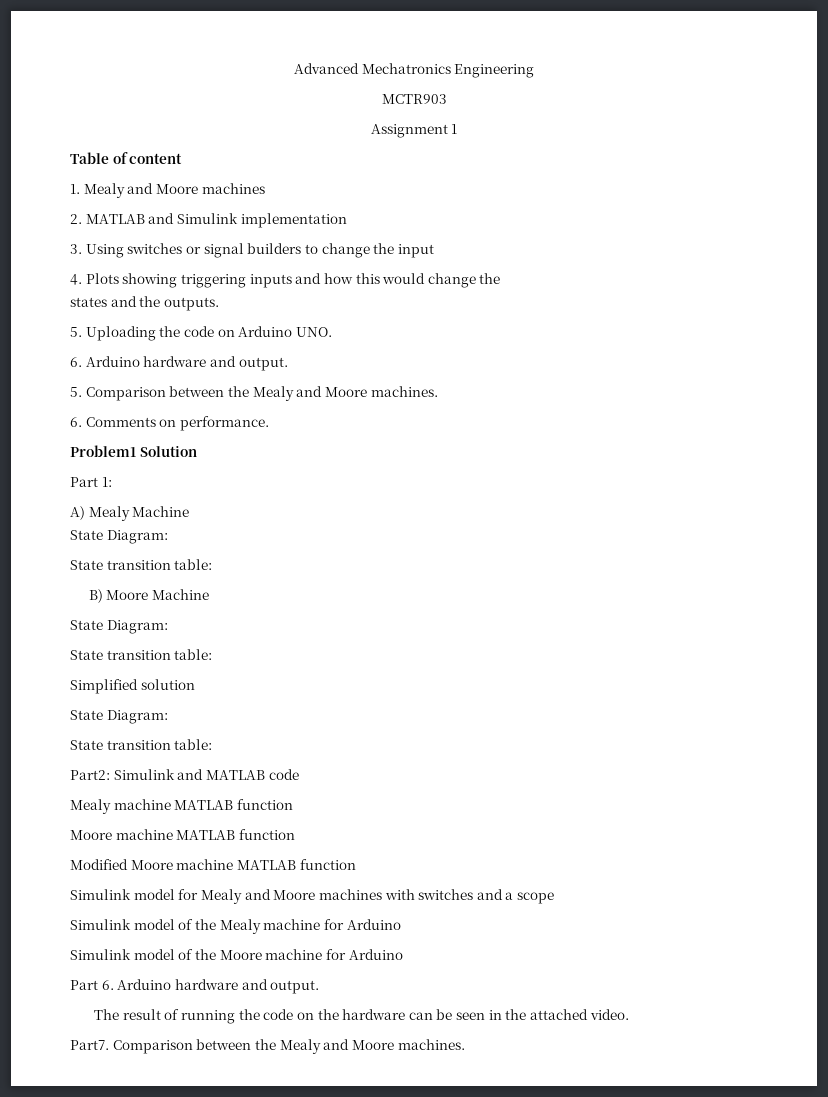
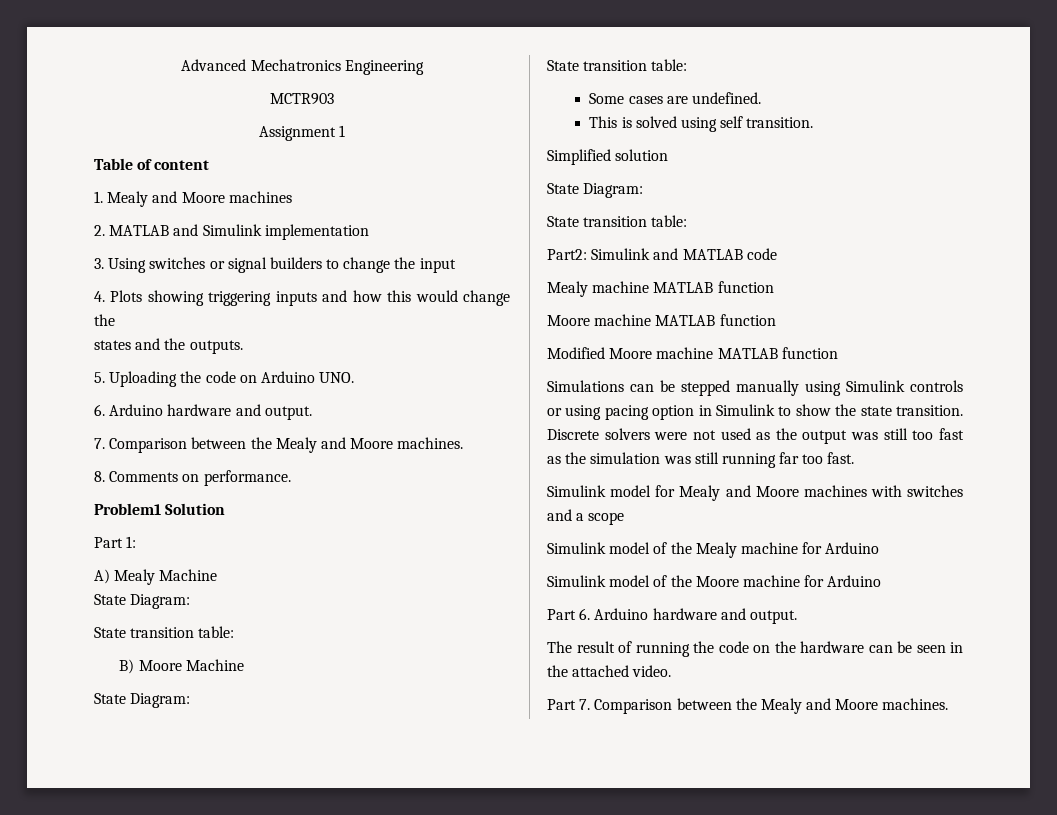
  5. Uploading the code on Arduino UNO.
  6. Arduino hardware and output.
- 5. Comparison between the Mealy and Moore machines.
+ 7. Comparison between the Mealy and Moore machines.
- 6. Comments on performance.
+ 8. Comments on performance.
+ Some cases are undefined.
+ This is solved using self transition.
+ Simulations can be stepped manually using Simulink controls or using pacing option in Simulink to show the state transition. Discrete solvers were not used as the output was still too fast as the simulation was still running far too fast.
- Part7. Comparison between the Mealy and Moore machines.
+ Part 7. Comparison between the Mealy and Moore machines.

